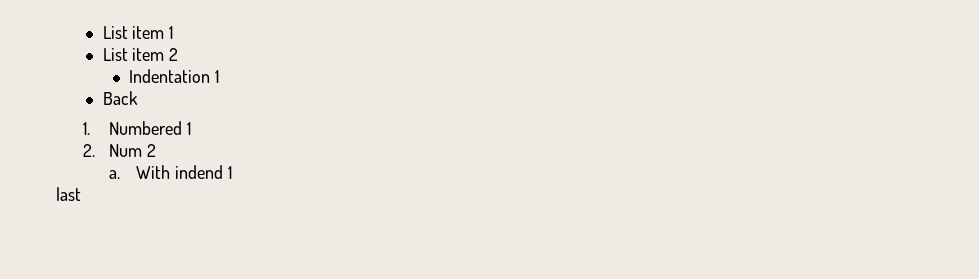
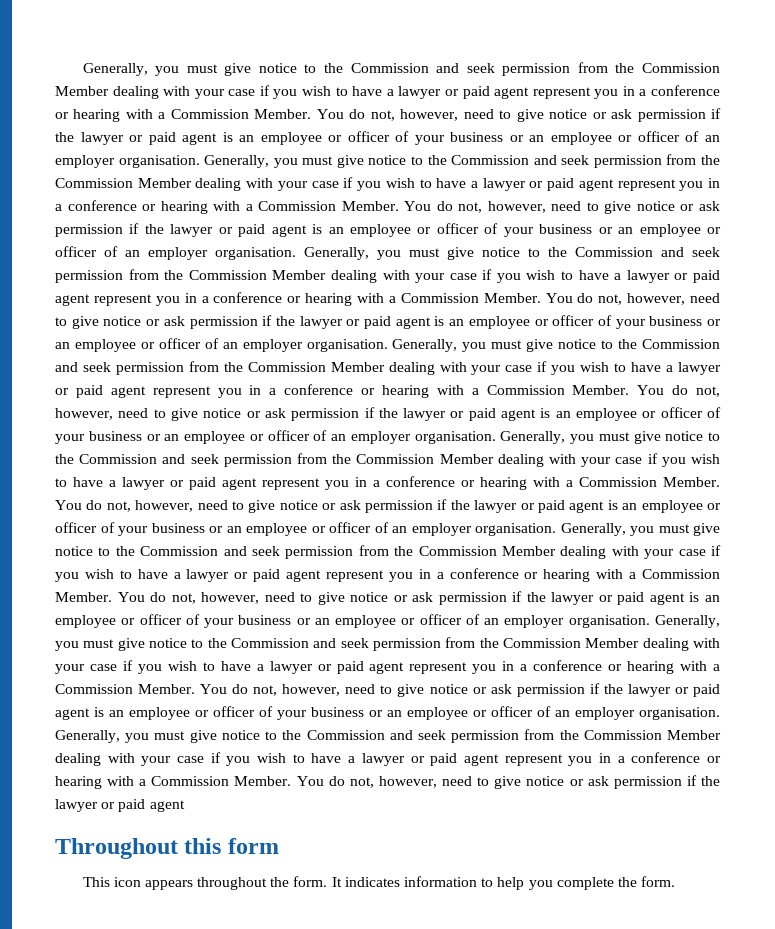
- List item 1
- List item 2
- Indentation 1
- Back
- 1. Numbered 1
- 2. Num 2
- a. With indend 1
- last
+ Generally, you must give notice to the Commission and seek permission from the Commission Member dealing with your case if you wish to have a lawyer or paid agent represent you in a conference or hearing with a Commission Member. You do not, however, need to give notice or ask permission if the lawyer or paid agent is an employee or officer of your business or an employee or officer of an employer organisation. Generally, you must give notice to the Commission and seek permission from the Commission Member dealing with your case if you wish to have a lawyer or paid agent represent you in a conference or hearing with a Commission Member. You do not, however, need to give notice or ask permission if the lawyer or paid agent is an employee or officer of your business or an employee or officer of an employer organisation. Generally, you must give notice to the Commission and seek permission from the Commission Member dealing with your case if you wish to have a lawyer or paid agent represent you in a conference or hearing with a Commission Member. You do not, however, need to give notice or ask permission if the lawyer or paid agent is an employee or officer of your business or an employee or officer of an employer organisation. Generally, you must give notice to the Commission and seek permission from the Commission Member dealing with your case if you wish to have a lawyer or paid agent represent you in a conference or hearing with a Commission Member. You do not, however, need to give notice or ask permission if the lawyer or paid agent is an employee or officer of your business or an employee or officer of an employer organisation. Generally, you must give notice to the Commission and seek permission from the Commission Member dealing with your case if you wish to have a lawyer or paid agent represent you in a conference or hearing with a Commission Member. You do not, however, need to give notice or ask permission if the lawyer or paid agent is an employee or officer of your business or an employee or officer of an employer organisation. Generally, you must give notice to the Commission and seek permission from the Commission Member dealing with your case if you wish to have a lawyer or paid agent represent you in a conference or hearing with a Commission Member. You do not, however, need to give notice or ask permission if the lawyer or paid agent is an employee or officer of your business or an employee or officer of an employer organisation. Generally, you must give notice to the Commission and seek permission from the Commission Member dealing with your case if you wish to have a lawyer or paid agent represent you in a conference or hearing with a Commission Member. You do not, however, need to give notice or ask permission if the lawyer or paid agent is an employee or officer of your business or an employee or officer of an employer organisation. Generally, you must give notice to the Commission and seek permission from the Commission Member dealing with your case if you wish to have a lawyer or paid agent represent you in a conference or hearing with a Commission Member. You do not, however, need to give notice or ask permission if the lawyer or paid agent
+ Throughout this form
+ This icon appears throughout the form. It indicates information to help you complete the form.

